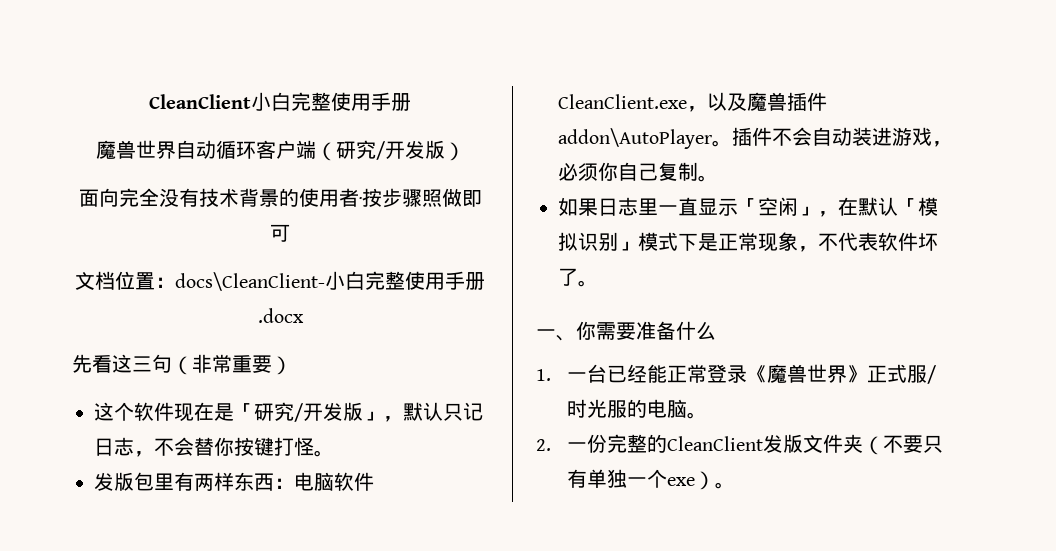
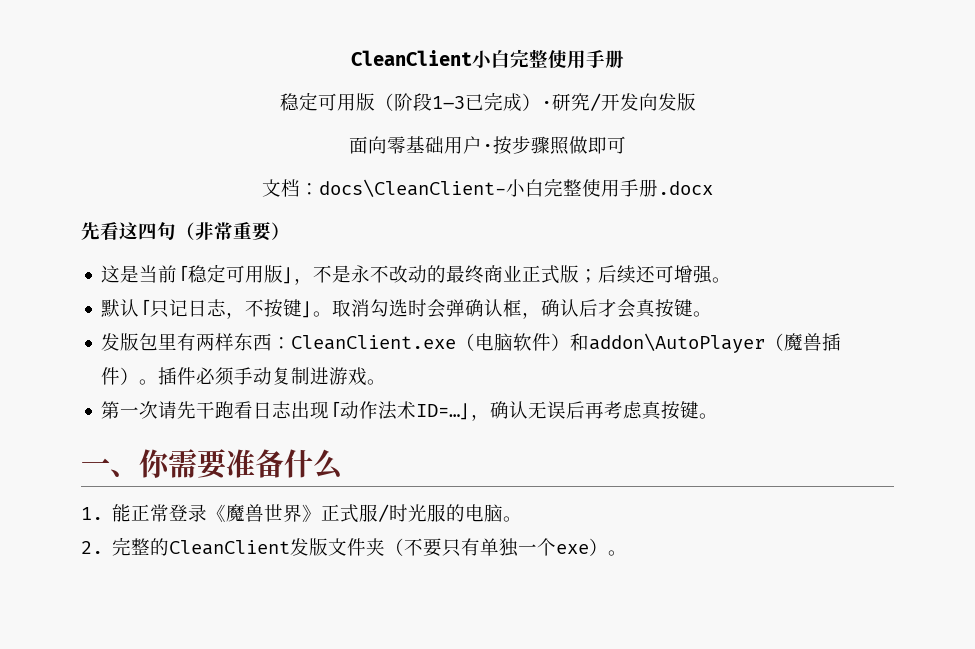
- 魔兽世界自动循环客户端（研究/开发版）
+ 稳定可用版（阶段1–3已完成）·研究/开发向发版
- 面向完全没有技术背景的使用者·按步骤照做即可
+ 面向零基础用户·按步骤照做即可
- 文档位置：docs\CleanClient-小白完整使用手册.docx
+ 文档：docs\CleanClient-小白完整使用手册.docx
- 先看这三句（非常重要）
+ 先看这四句（非常重要）
- 这个软件现在是「研究/开发版」，默认只记日志，不会替你按键打怪。
+ 这是当前「稳定可用版」，不是永不改动的最终商业正式版；后续还可增强。
+ 默认「只记日志，不按键」。取消勾选时会弹确认框，确认后才会真按键。
- 发版包里有两样东西：电脑软件CleanClient.exe，以及魔兽插件addon\AutoPlayer。插件不会自动装进游戏，必须你自己复制。
- 如果日志里一直显示「空闲」，在默认「模拟识别」模式下是正常现象，不代表软件坏了。
+ 发版包里有两样东西：CleanClient.exe（电脑软件）和addon\AutoPlayer（魔兽插件）。插件必须手动复制进游戏。
+ 第一次请先干跑看日志出现「动作法术ID=…」，确认无误后再考虑真按键。
- 1.一台已经能正常登录《魔兽世界》正式服/时光服的电脑。
+ 1.能正常登录《魔兽世界》正式服/时光服的电脑。
- 2.一份完整的CleanClient发版文件夹（不要只有单独一个exe）。
+ 2.完整的CleanClient发版文件夹（不要只有单独一个exe）。

